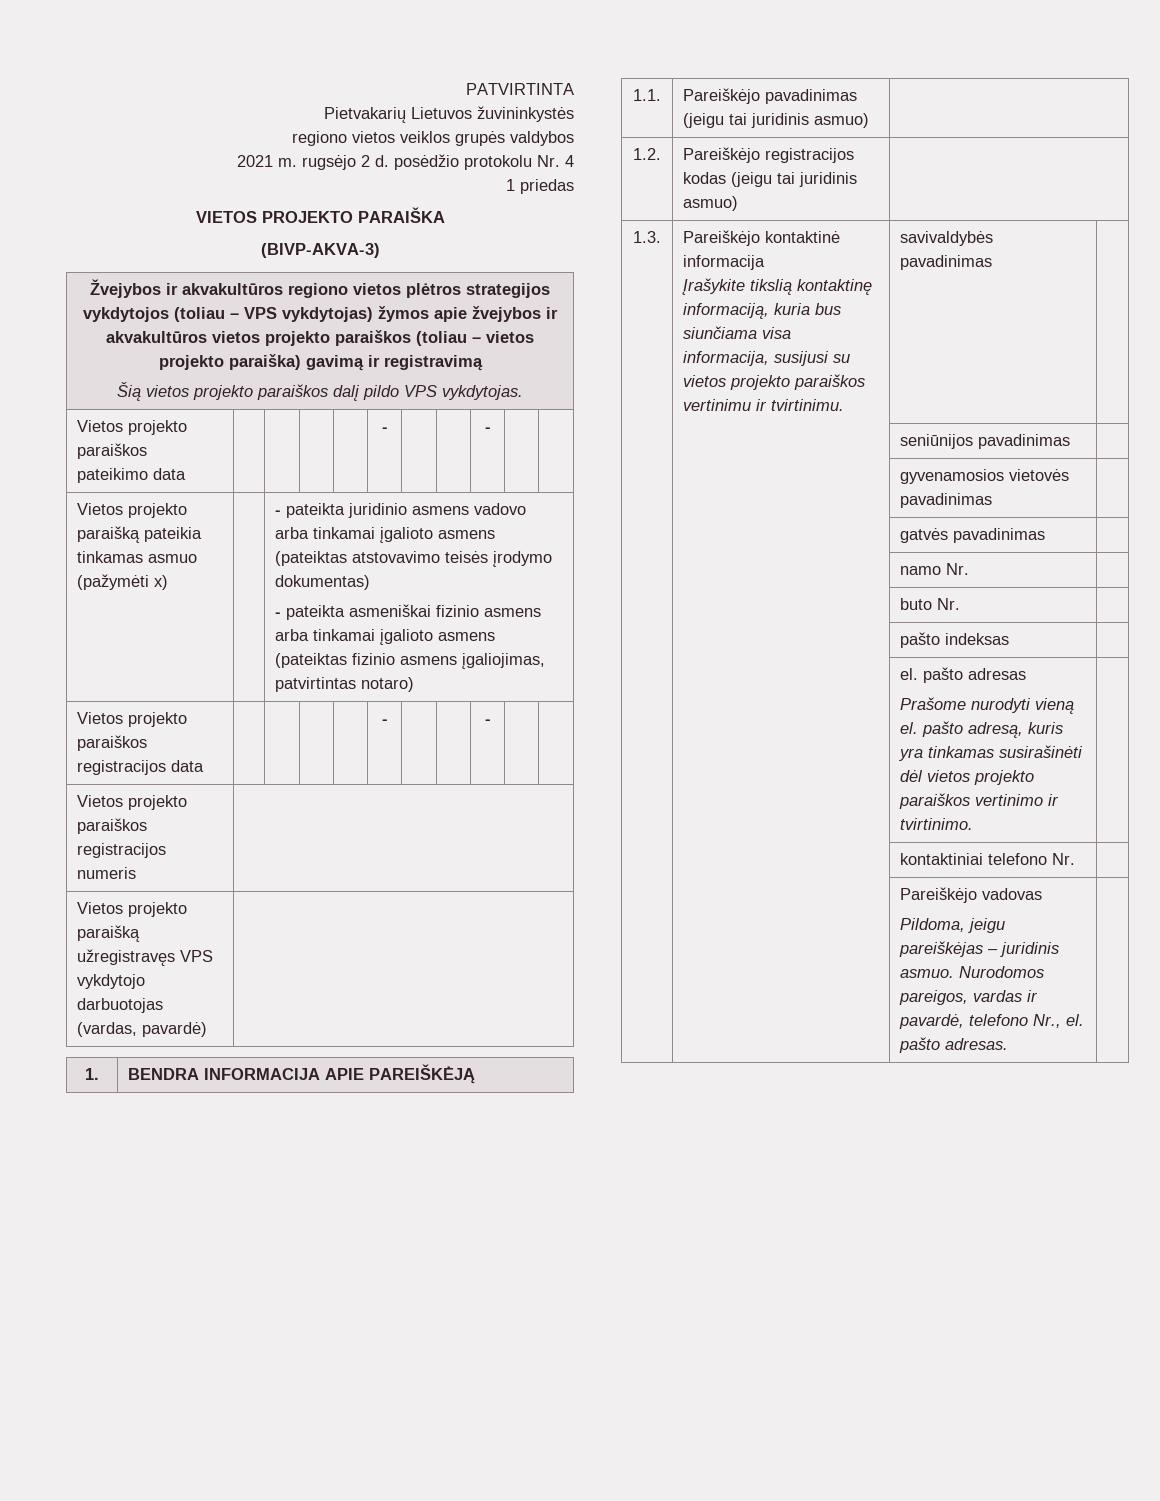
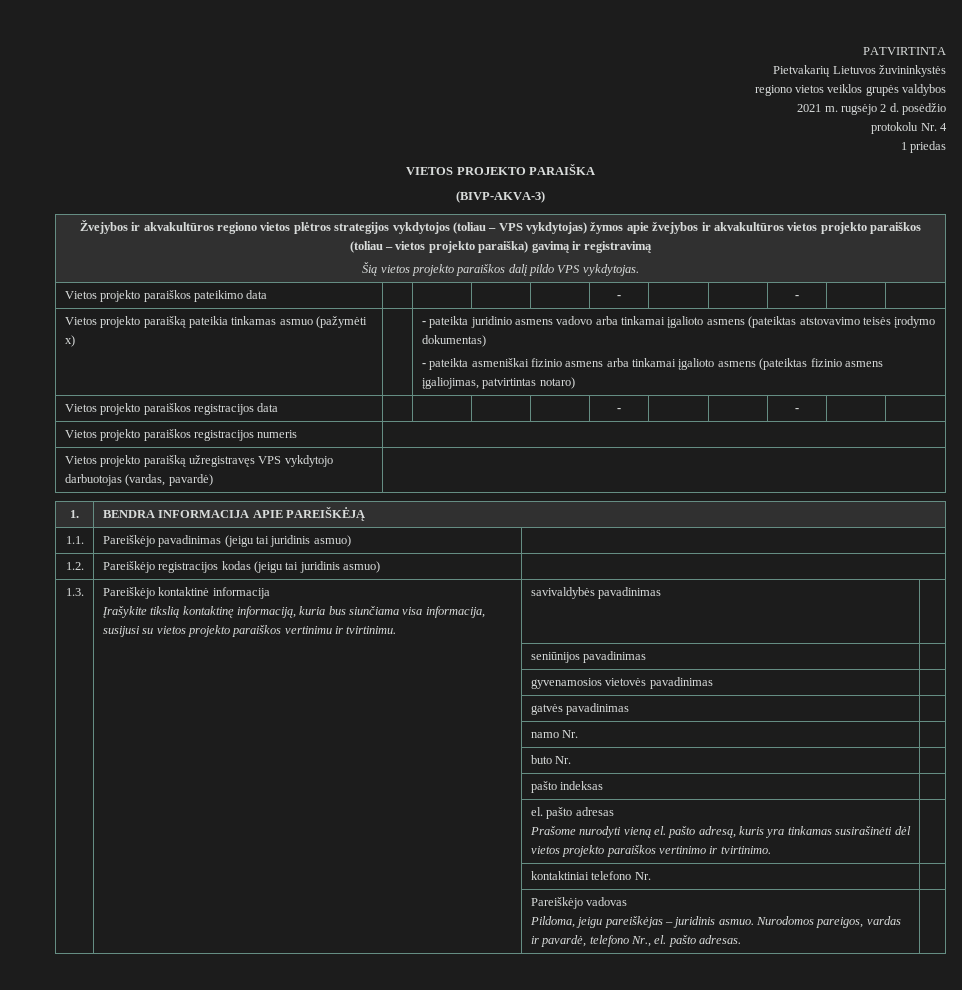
- 2021 m. rugsėjo 2 d. posėdžio protokolu Nr. 4
+ 2021 m. rugsėjo 2 d. posėdžio
+ protokolu Nr. 4

